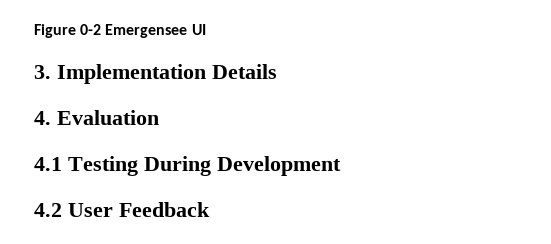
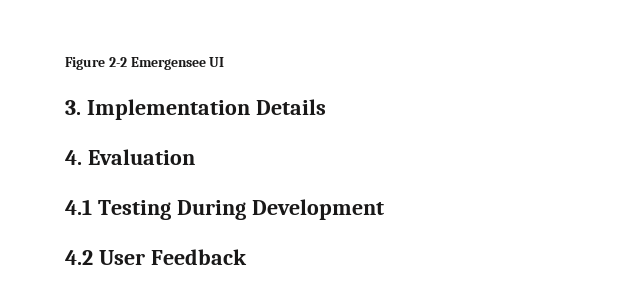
- Figure 0-2 Emergensee UI
+ Figure 2-2 Emergensee UI

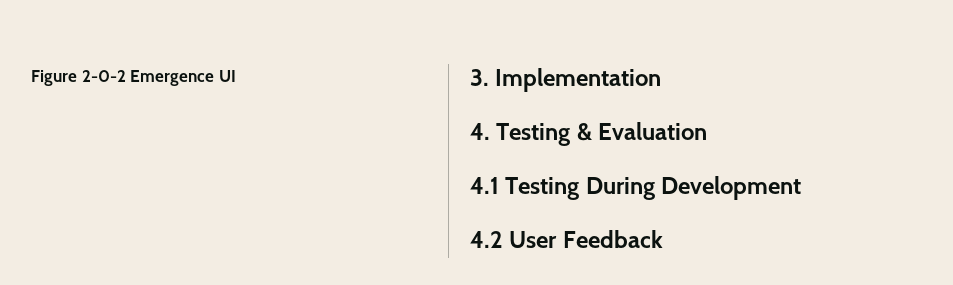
- Figure 2-2 Emergensee UI
+ Figure 2-0-2 Emergence UI
- 3. Implementation Details
+ 3. Implementation
- 4. Evaluation
+ 4. Testing & Evaluation

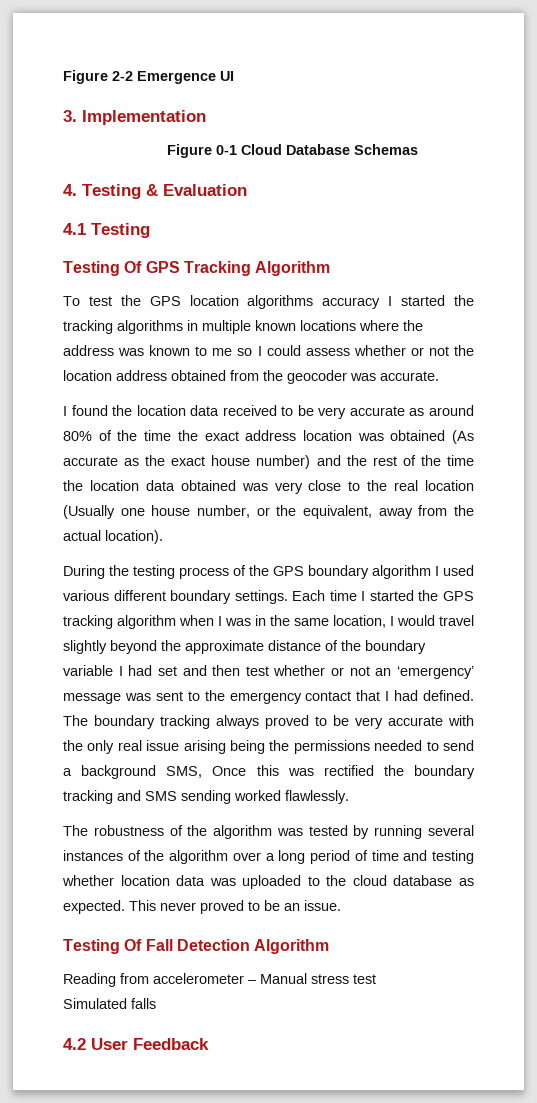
- Figure 2-0-2 Emergence UI
+ Figure 2-2 Emergence UI
+ Figure 0-1 Cloud Database Schemas
- 4.1 Testing During Development
+ 4.1 Testing
+ Testing Of GPS Tracking Algorithm
+ To test the GPS location algorithms accuracy I started the tracking algorithms in multiple known locations where the address was known to me so I could assess whether or not the location address obtained from the geocoder was accurate.
+ I found the location data received to be very accurate as around 80% of the time the exact address location was obtained (As accurate as the exact house number) and the rest of the time the location data obtained was very close to the real location (Usually one house number, or the equivalent, away from the actual location).
+ During the testing process of the GPS boundary algorithm I used various different boundary settings. Each time I started the GPS tracking algorithm when I was in the same location, I would travel slightly beyond the approximate distance of the boundary variable I had set and then test whether or not an ‘emergency’ message was sent to the emergency contact that I had defined. The boundary tracking always proved to be very accurate with the only real issue arising being the permissions needed to send a background SMS, Once this was rectified the boundary tracking and SMS sending worked flawlessly.
+ The robustness of the algorithm was tested by running several instances of the algorithm over a long period of time and testing whether location data was uploaded to the cloud database as expected. This never proved to be an issue.
+ Testing Of Fall Detection Algorithm
+ Reading from accelerometer – Manual stress test
+ Simulated falls

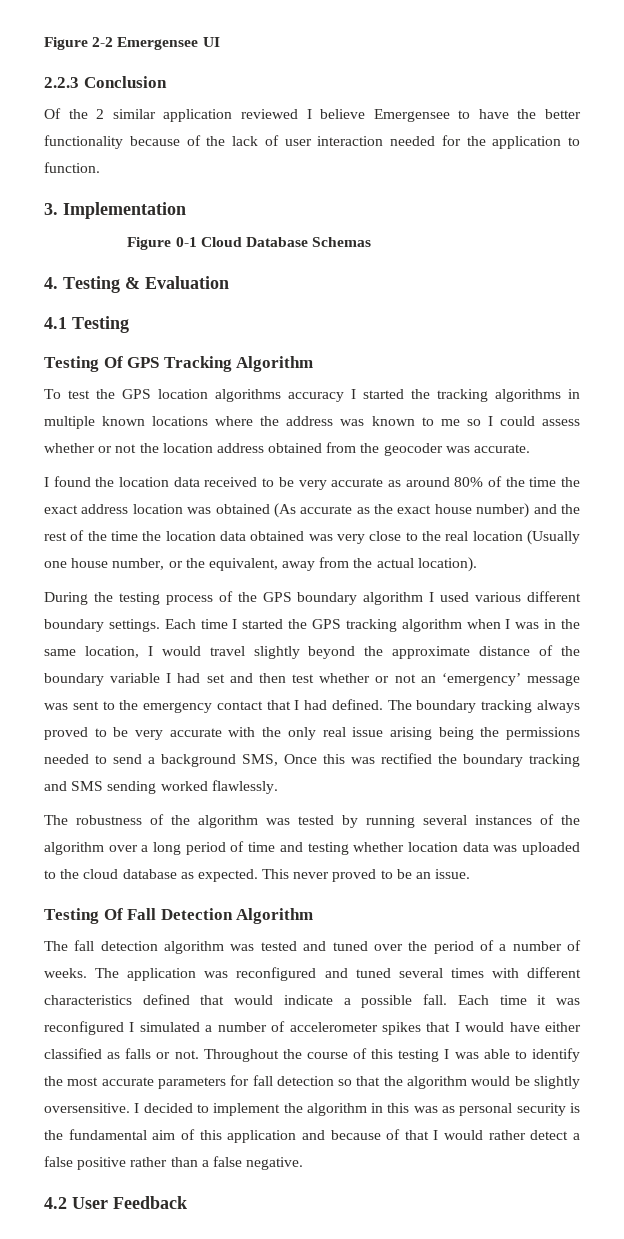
- Figure 2-2 Emergence UI
+ Figure 2-2 Emergensee UI
+ 2.2.3 Conclusion
+ Of the 2 similar application reviewed I believe Emergensee to have the better functionality because of the lack of user interaction needed for the application to function.
- Reading from accelerometer – Manual stress test
- Simulated falls
+ The fall detection algorithm was tested and tuned over the period of a number of weeks. The application was reconfigured and tuned several times with different characteristics defined that would indicate a possible fall. Each time it was reconfigured I simulated a number of accelerometer spikes that I would have either classified as falls or not. Throughout the course of this testing I was able to identify the most accurate parameters for fall detection so that the algorithm would be slightly oversensitive. I decided to implement the algorithm in this was as personal security is the fundamental aim of this application and because of that I would rather detect a false positive rather than a false negative.

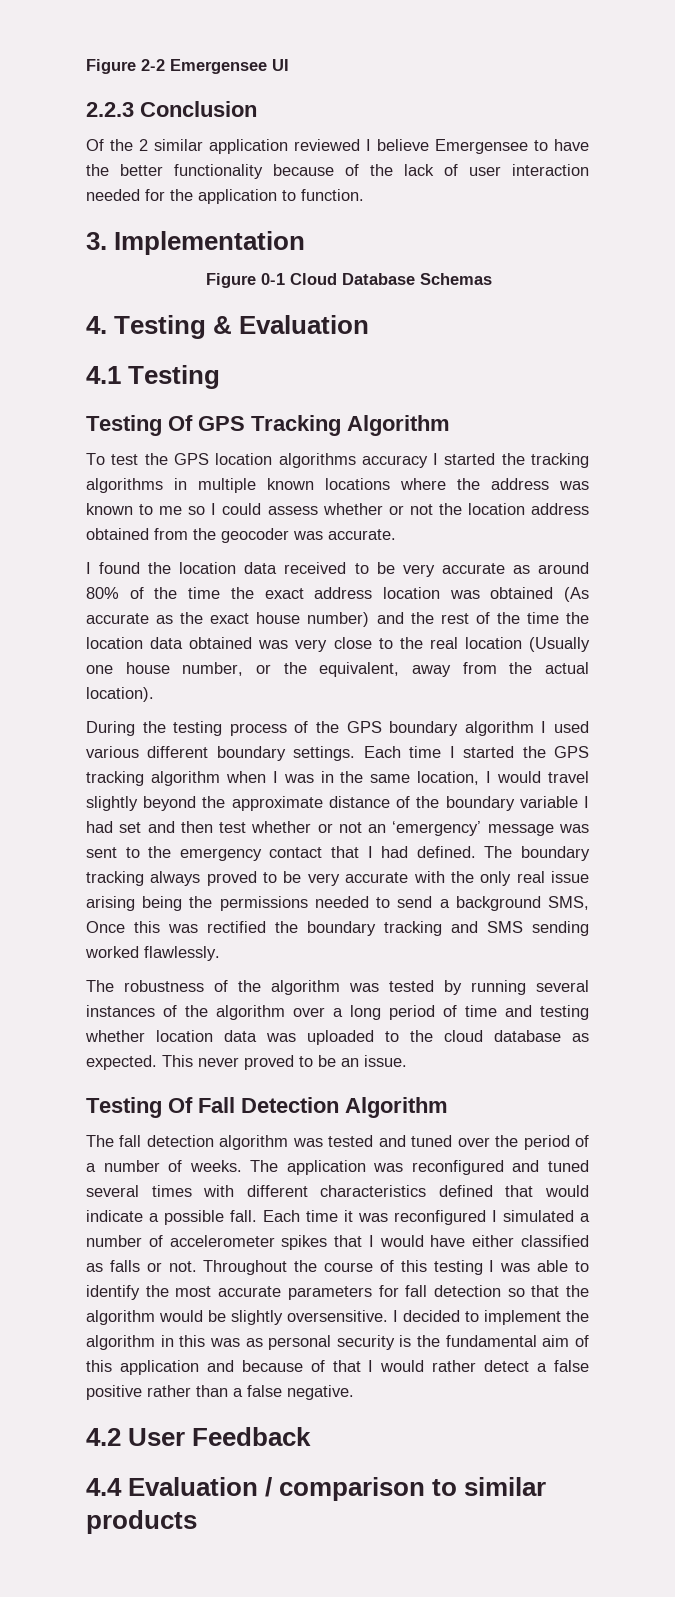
+ 4.4 Evaluation / comparison to similar products

